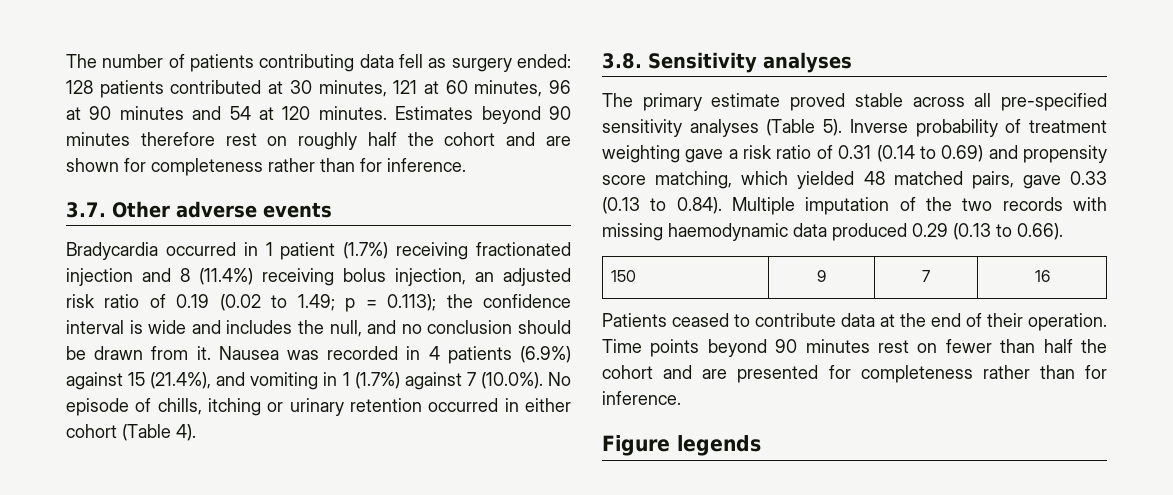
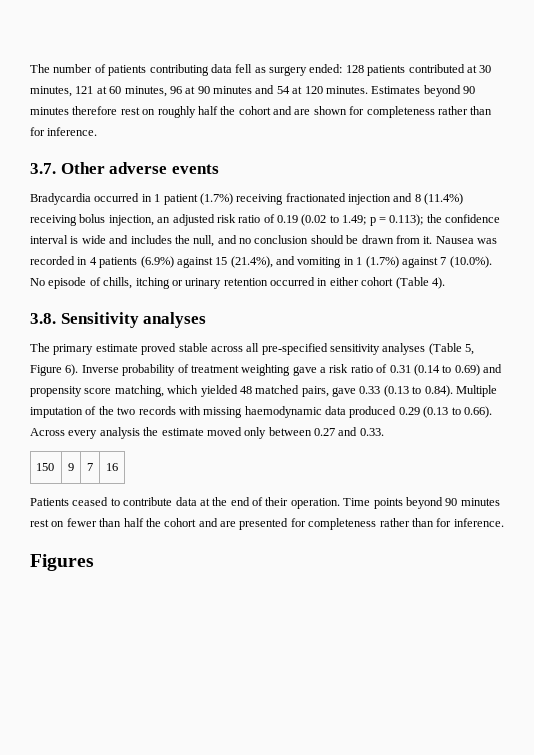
- The primary estimate proved stable across all pre-specified sensitivity analyses (Table 5).
+ The primary estimate proved stable across all pre-specified sensitivity analyses (Table 5, Figure 6).
- Inverse probability of treatment weighting gave a risk ratio of 0.31 (0.14 to 0.69) and propensity score matching, which yielded 48 matched pairs, gave 0.33 (0.13 to 0.84). Multiple imputation of the two records with missing haemodynamic data produced 0.29 (0.13 to 0.66).
+ Inverse probability of treatment weighting gave a risk ratio of 0.31 (0.14 to 0.69) and propensity score matching, which yielded 48 matched pairs, gave 0.33 (0.13 to 0.84). Multiple imputation of the two records with missing haemodynamic data produced 0.29 (0.13 to 0.66). Across every analysis the estimate moved only between 0.27 and 0.33.
- Figure legends
+ Figures

